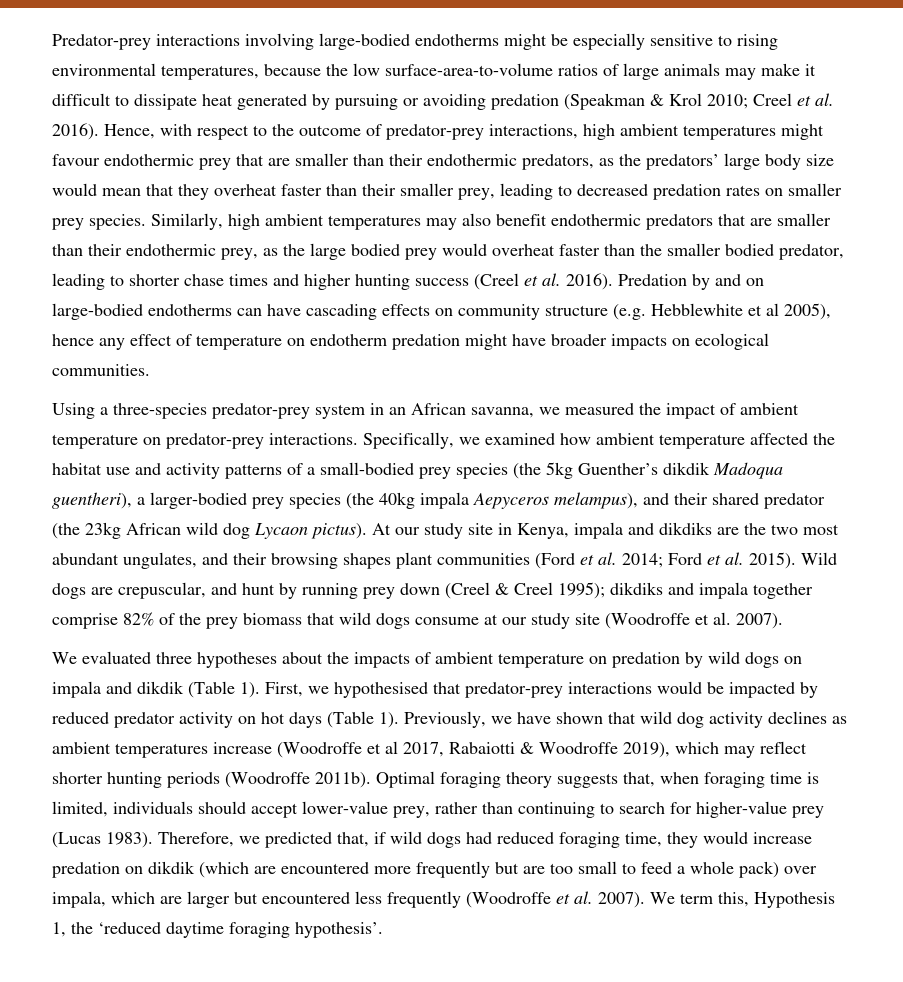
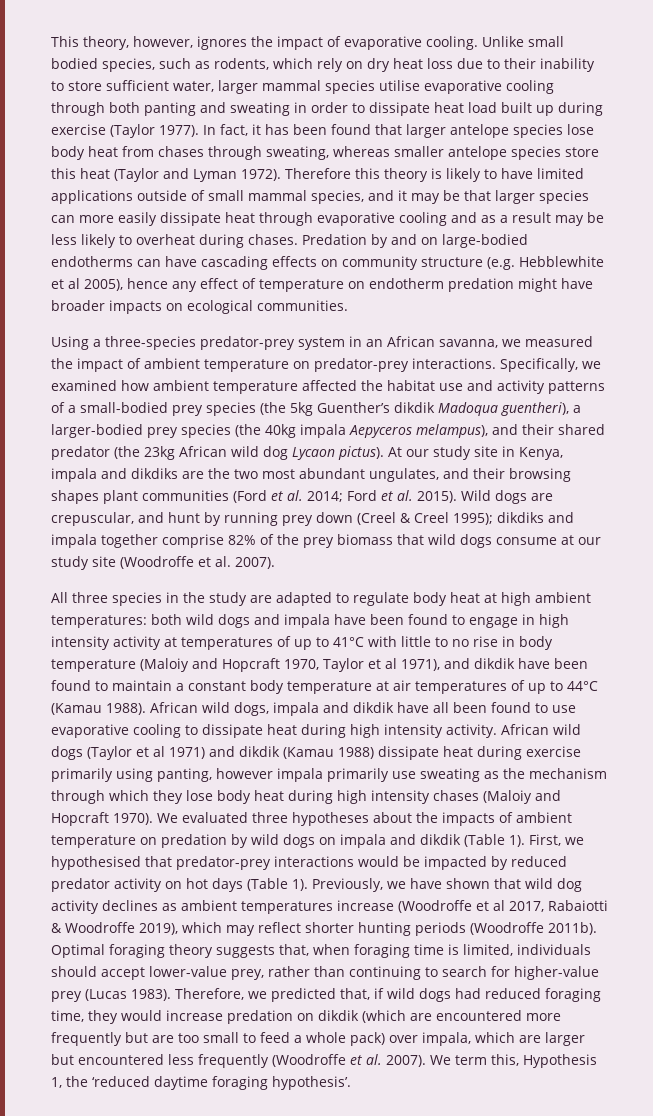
- Predator-prey interactions involving large-bodied endotherms might be especially sensitive to rising environmental temperatures, because the low surface-area-to-volume ratios of large animals may make it difficult to dissipate heat generated by pursuing or avoiding predation (Speakman & Krol 2010; Creel et al. 2016). Hence, with respect to the outcome of predator-prey interactions, high ambient temperatures might favour endothermic prey that are smaller than their endothermic predators, as the predators’ large body size would mean that they overheat faster than their smaller prey, leading to decreased predation rates on smaller prey species. Similarly, high ambient temperatures may also benefit endothermic predators that are smaller than their endothermic prey, as the large bodied prey would overheat faster than the smaller bodied predator, leading to shorter chase times and higher hunting success (Creel et al. 2016).
+ This theory, however, ignores the impact of evaporative cooling. Unlike small bodied species, such as rodents, which rely on dry heat loss due to their inability to store sufficient water, larger mammal species utilise evaporative cooling through both panting and sweating in order to dissipate heat load built up during exercise (Taylor 1977). In fact, it has been found that larger antelope species lose body heat from chases through sweating, whereas smaller antelope species store this heat (Taylor and Lyman 1972). Therefore this theory is likely to have limited applications outside of small mammal species, and it may be that larger species can more easily dissipate heat through evaporative cooling and as a result may be less likely to overheat during chases.
+ All three species in the study are adapted to regulate body heat at high ambient temperatures: both wild dogs and impala have been found to engage in high intensity activity at temperatures of up to 41°C with little to no rise in body temperature (Maloiy and Hopcraft 1970, Taylor et al 1971), and dikdik have been found to maintain a constant body temperature at air temperatures of up to 44°C (Kamau 1988). African wild dogs, impala and dikdik have all been found to use evaporative cooling to dissipate heat during high intensity activity. African wild dogs (Taylor et al 1971) and dikdik (Kamau 1988) dissipate heat during exercise primarily using panting, however impala primarily use sweating as the mechanism through which they lose body heat during high intensity chases (Maloiy and Hopcraft 1970).

